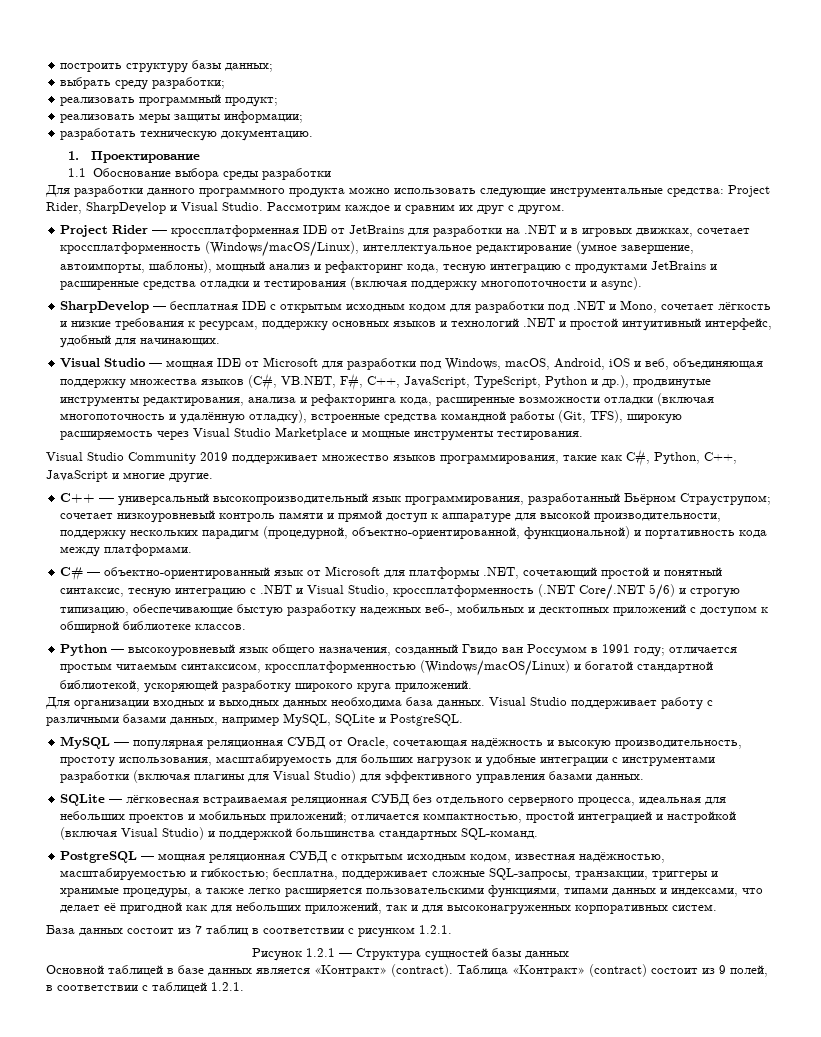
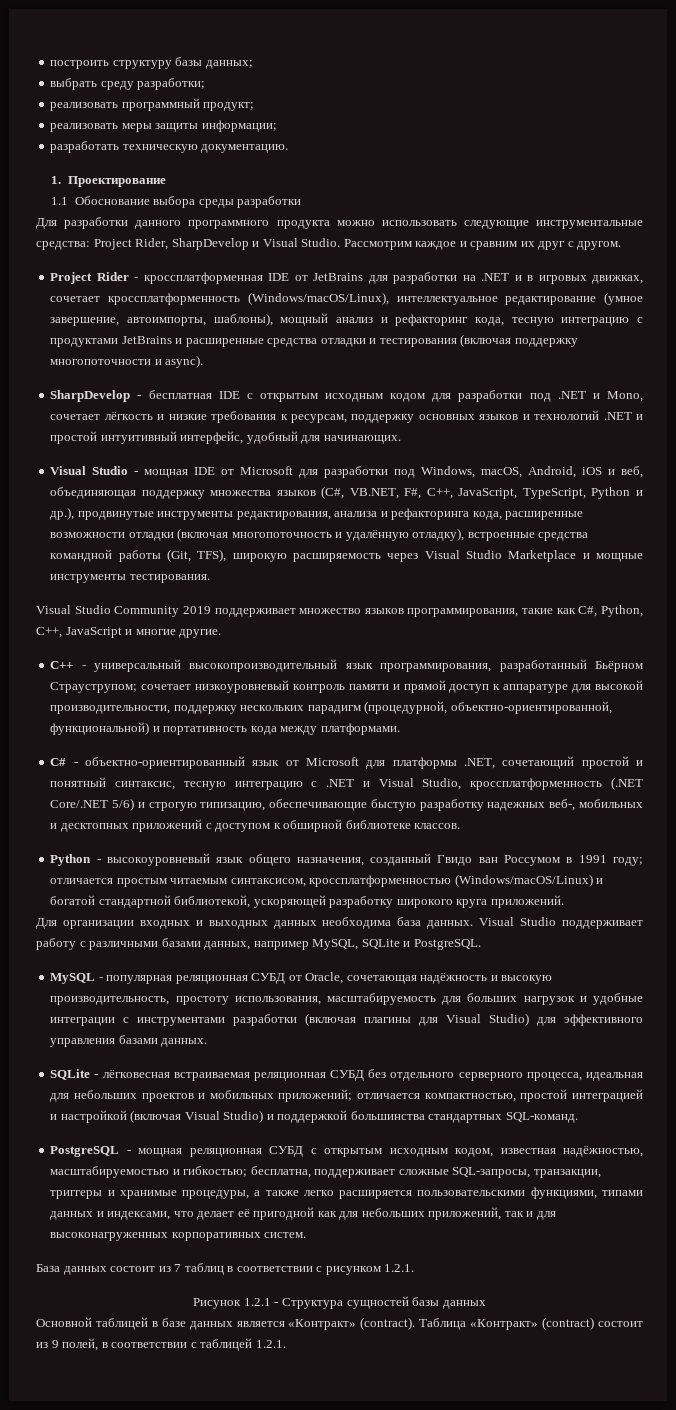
- Project Rider — кроссплатформенная IDE от JetBrains для разработки на .NET и в игровых движках, сочетает кроссплатформенность (Windows/macOS/Linux), интеллектуальное редактирование (умное завершение, автоимпорты, шаблоны), мощный анализ и рефакторинг кода, тесную интеграцию с продуктами JetBrains и расширенные средства отладки и тестирования (включая поддержку многопоточности и async).
+ Project Rider - кроссплатформенная IDE от JetBrains для разработки на .NET и в игровых движках, сочетает кроссплатформенность (Windows/macOS/Linux), интеллектуальное редактирование (умное завершение, автоимпорты, шаблоны), мощный анализ и рефакторинг кода, тесную интеграцию с продуктами JetBrains и расширенные средства отладки и тестирования (включая поддержку многопоточности и async).
- SharpDevelop — бесплатная IDE с открытым исходным кодом для разработки под .NET и Mono, сочетает лёгкость и низкие требования к ресурсам, поддержку основных языков и технологий .NET и простой интуитивный интерфейс, удобный для начинающих.
+ SharpDevelop - бесплатная IDE с открытым исходным кодом для разработки под .NET и Mono, сочетает лёгкость и низкие требования к ресурсам, поддержку основных языков и технологий .NET и простой интуитивный интерфейс, удобный для начинающих.
- Visual Studio — мощная IDE от Microsoft для разработки под Windows, macOS, Android, iOS и веб, объединяющая поддержку множества языков (C#, VB.NET, F#, C++, JavaScript, TypeScript, Python и др.), продвинутые инструменты редактирования, анализа и рефакторинга кода, расширенные возможности отладки (включая многопоточность и удалённую отладку), встроенные средства командной работы (Git, TFS), широкую расширяемость через Visual Studio Marketplace и мощные инструменты тестирования.
+ Visual Studio - мощная IDE от Microsoft для разработки под Windows, macOS, Android, iOS и веб, объединяющая поддержку множества языков (C#, VB.NET, F#, C++, JavaScript, TypeScript, Python и др.), продвинутые инструменты редактирования, анализа и рефакторинга кода, расширенные возможности отладки (включая многопоточность и удалённую отладку), встроенные средства командной работы (Git, TFS), широкую расширяемость через Visual Studio Marketplace и мощные инструменты тестирования.
- C++ — универсальный высокопроизводительный язык программирования, разработанный Бьёрном Страуструпом; сочетает низкоуровневый контроль памяти и прямой доступ к аппаратуре для высокой производительности, поддержку нескольких парадигм (процедурной, объектно-ориентированной, функциональной) и портативность кода между платформами.
+ C++ - универсальный высокопроизводительный язык программирования, разработанный Бьёрном Страуструпом; сочетает низкоуровневый контроль памяти и прямой доступ к аппаратуре для высокой производительности, поддержку нескольких парадигм (процедурной, объектно-ориентированной, функциональной) и портативность кода между платформами.
- C# — объектно-ориентированный язык от Microsoft для платформы .NET, сочетающий простой и понятный синтаксис, тесную интеграцию с .NET и Visual Studio, кроссплатформенность (.NET Core/.NET 5/6) и строгую типизацию, обеспечивающие быстую разработку надежных веб-, мобильных и десктопных приложений с доступом к обширной библиотеке классов.
+ C# - объектно-ориентированный язык от Microsoft для платформы .NET, сочетающий простой и понятный синтаксис, тесную интеграцию с .NET и Visual Studio, кроссплатформенность (.NET Core/.NET 5/6) и строгую типизацию, обеспечивающие быстую разработку надежных веб-, мобильных и десктопных приложений с доступом к обширной библиотеке классов.
- Python — высокоуровневый язык общего назначения, созданный Гвидо ван Россумом в 1991 году; отличается простым читаемым синтаксисом, кроссплатформенностью (Windows/macOS/Linux) и богатой стандартной библиотекой, ускоряющей разработку широкого круга приложений.
+ Python - высокоуровневый язык общего назначения, созданный Гвидо ван Россумом в 1991 году; отличается простым читаемым синтаксисом, кроссплатформенностью (Windows/macOS/Linux) и богатой стандартной библиотекой, ускоряющей разработку широкого круга приложений.
- MySQL — популярная реляционная СУБД от Oracle, сочетающая надёжность и высокую производительность, простоту использования, масштабируемость для больших нагрузок и удобные интеграции с инструментами разработки (включая плагины для Visual Studio) для эффективного управления базами данных.
+ MySQL - популярная реляционная СУБД от Oracle, сочетающая надёжность и высокую производительность, простоту использования, масштабируемость для больших нагрузок и удобные интеграции с инструментами разработки (включая плагины для Visual Studio) для эффективного управления базами данных.
- SQLite — лёгковесная встраиваемая реляционная СУБД без отдельного серверного процесса, идеальная для небольших проектов и мобильных приложений; отличается компактностью, простой интеграцией и настройкой (включая Visual Studio) и поддержкой большинства стандартных SQL-команд.
+ SQLite - лёгковесная встраиваемая реляционная СУБД без отдельного серверного процесса, идеальная для небольших проектов и мобильных приложений; отличается компактностью, простой интеграцией и настройкой (включая Visual Studio) и поддержкой большинства стандартных SQL-команд.
- PostgreSQL — мощная реляционная СУБД с открытым исходным кодом, известная надёжностью, масштабируемостью и гибкостью; бесплатна, поддерживает сложные SQL-запросы, транзакции, триггеры и хранимые процедуры, а также легко расширяется пользовательскими функциями, типами данных и индексами, что делает её пригодной как для небольших приложений, так и для высоконагруженных корпоративных систем.
+ PostgreSQL - мощная реляционная СУБД с открытым исходным кодом, известная надёжностью, масштабируемостью и гибкостью; бесплатна, поддерживает сложные SQL-запросы, транзакции, триггеры и хранимые процедуры, а также легко расширяется пользовательскими функциями, типами данных и индексами, что делает её пригодной как для небольших приложений, так и для высоконагруженных корпоративных систем.
- Рисунок 1.2.1 — Структура сущностей базы данных
+ Рисунок 1.2.1 - Структура сущностей базы данных

